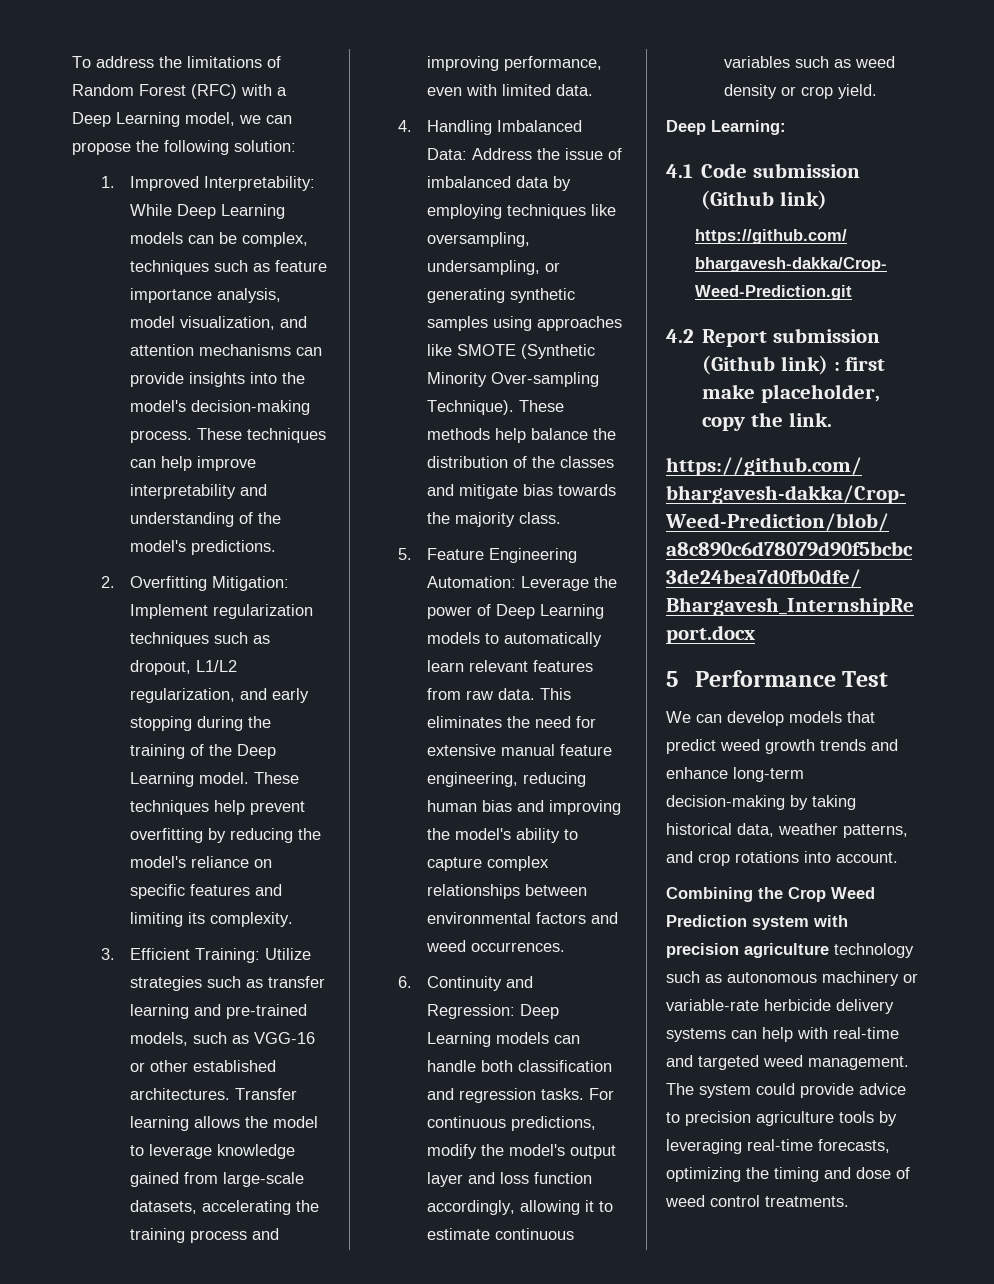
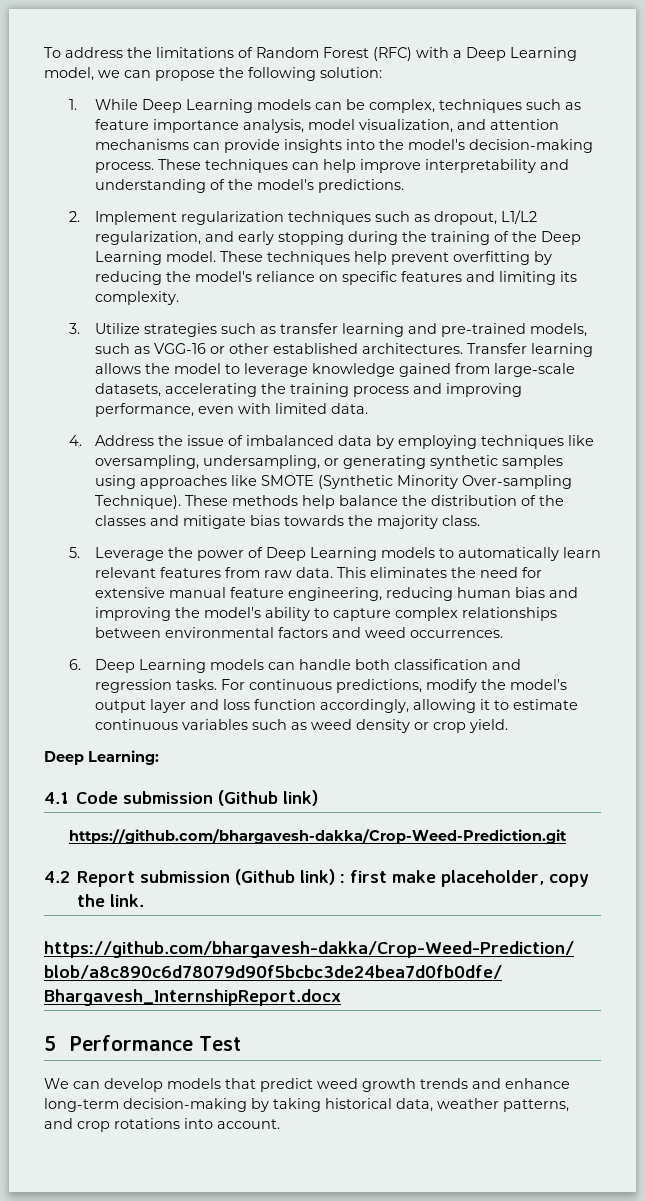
- 1. Improved Interpretability: While Deep Learning models can be complex, techniques such as feature importance analysis, model visualization, and attention mechanisms can provide insights into the model's decision-making process.
+ 1. While Deep Learning models can be complex, techniques such as feature importance analysis, model visualization, and attention mechanisms can provide insights into the model's decision-making process.
- 2. Overfitting Mitigation: Implement regularization techniques such as dropout, L1/L2 regularization, and early stopping during the training of the Deep Learning model.
+ 2. Implement regularization techniques such as dropout, L1/L2 regularization, and early stopping during the training of the Deep Learning model.
- 3. Efficient Training: Utilize strategies such as transfer learning and pre-trained models, such as VGG-16 or other established architectures.
+ 3. Utilize strategies such as transfer learning and pre-trained models, such as VGG-16 or other established architectures.
- 4. Handling Imbalanced Data: Address the issue of imbalanced data by employing techniques like oversampling, undersampling, or generating synthetic samples using approaches like SMOTE (Synthetic Minority Over-sampling Technique).
+ 4. Address the issue of imbalanced data by employing techniques like oversampling, undersampling, or generating synthetic samples using approaches like SMOTE (Synthetic Minority Over-sampling Technique).
- 5. Feature Engineering Automation: Leverage the power of Deep Learning models to automatically learn relevant features from raw data.
+ 5. Leverage the power of Deep Learning models to automatically learn relevant features from raw data.
- 6. Continuity and Regression: Deep Learning models can handle both classification and regression tasks.
+ 6. Deep Learning models can handle both classification and regression tasks.
- Combining the Crop Weed Prediction system with precision agriculture technology such as autonomous machinery or variable-rate herbicide delivery systems can help with real-time and targeted weed management. The system could provide advice to precision agriculture tools by leveraging real-time forecasts, optimizing the timing and dose of weed control treatments.

